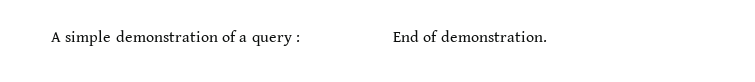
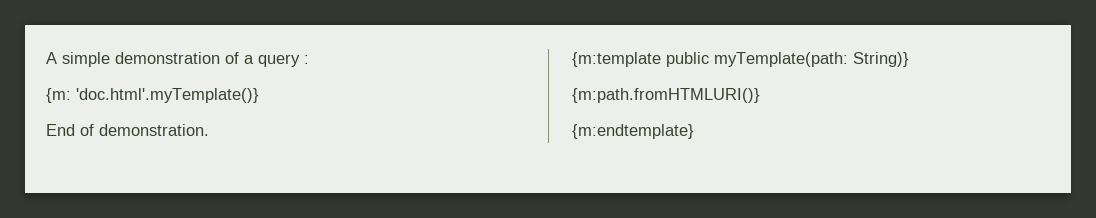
+ {m: 'doc.html'.myTemplate()}
+ {m:template public myTemplate(path: String)}
+ {m:path.fromHTMLURI()}
+ {m:endtemplate}

